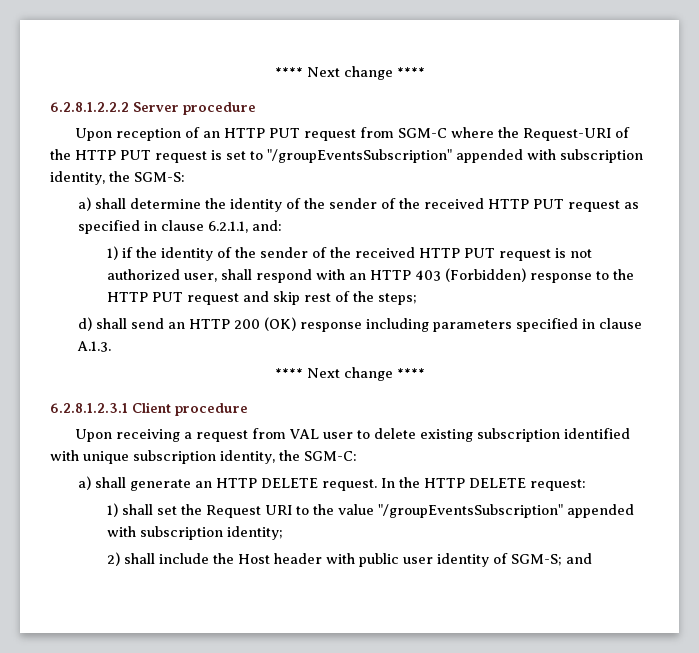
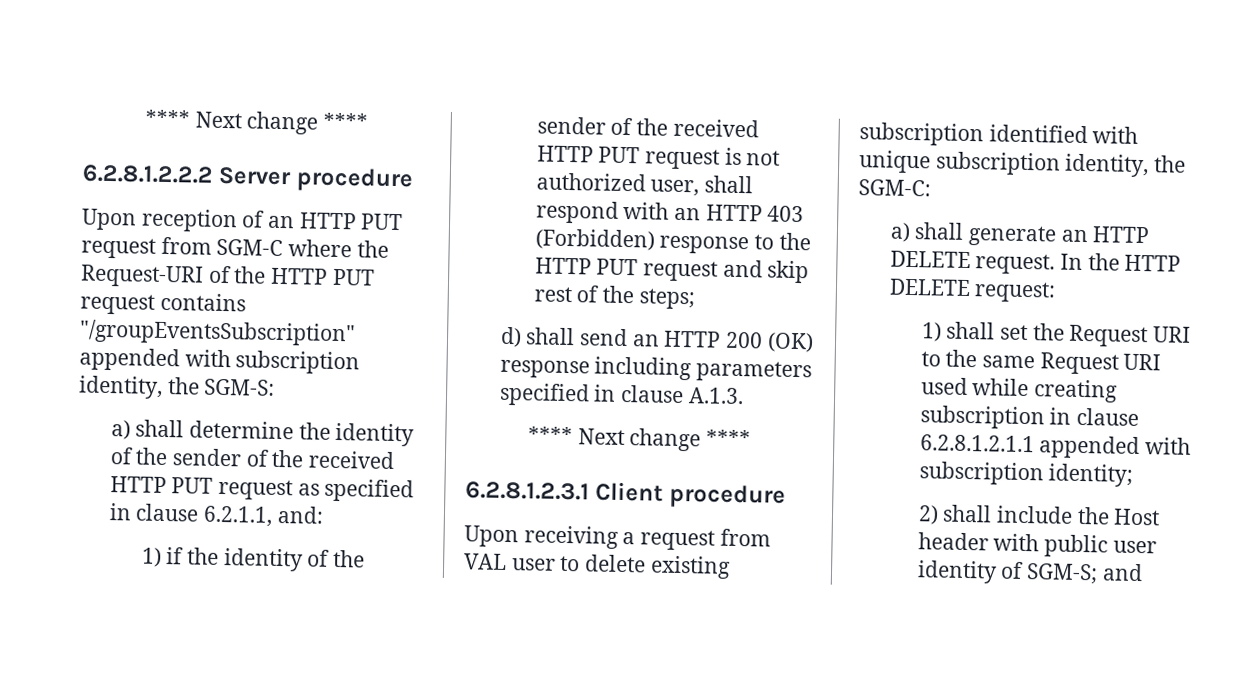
- Upon reception of an HTTP PUT request from SGM-C where the Request-URI of the HTTP PUT request is set to "/groupEventsSubscription" appended with subscription identity, the SGM-S:
+ Upon reception of an HTTP PUT request from SGM-C where the Request-URI of the HTTP PUT request contains "/groupEventsSubscription" appended with subscription identity, the SGM-S:
- 1) shall set the Request URI to the value "/groupEventsSubscription" appended with subscription identity;
+ 1) shall set the Request URI to the same Request URI used while creating subscription in clause 6.2.8.1.2.1.1 appended with subscription identity;

